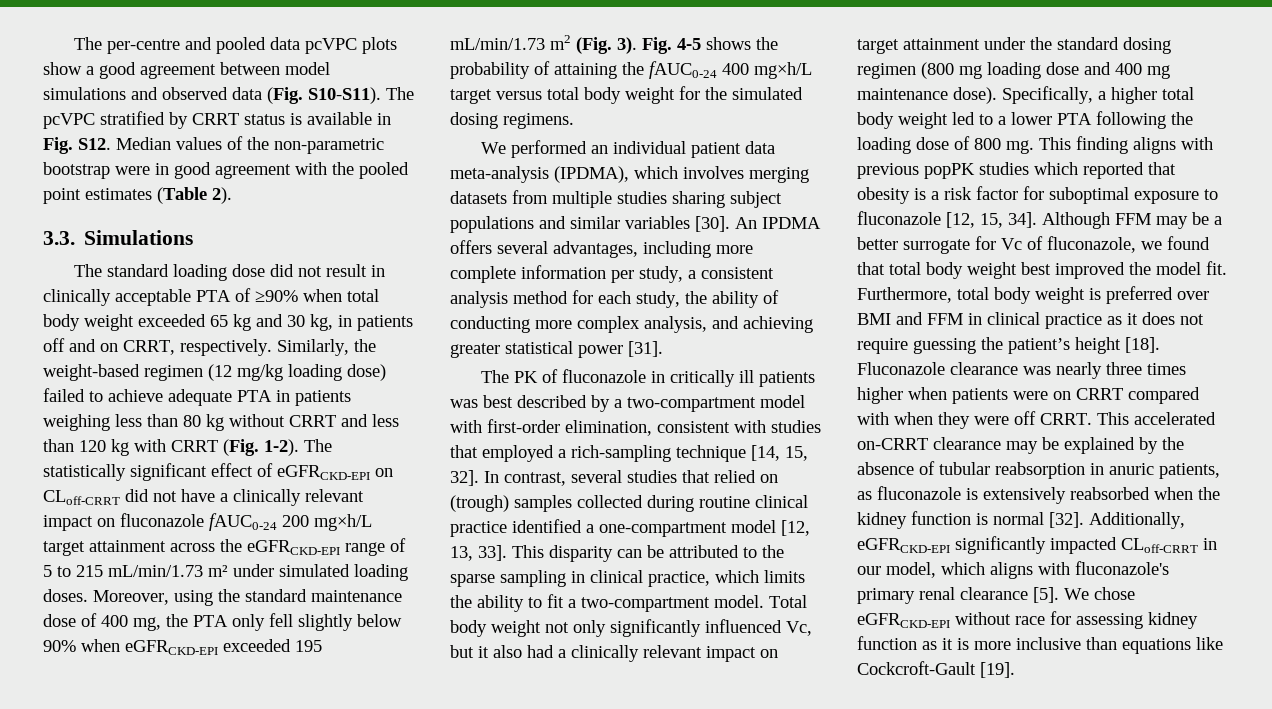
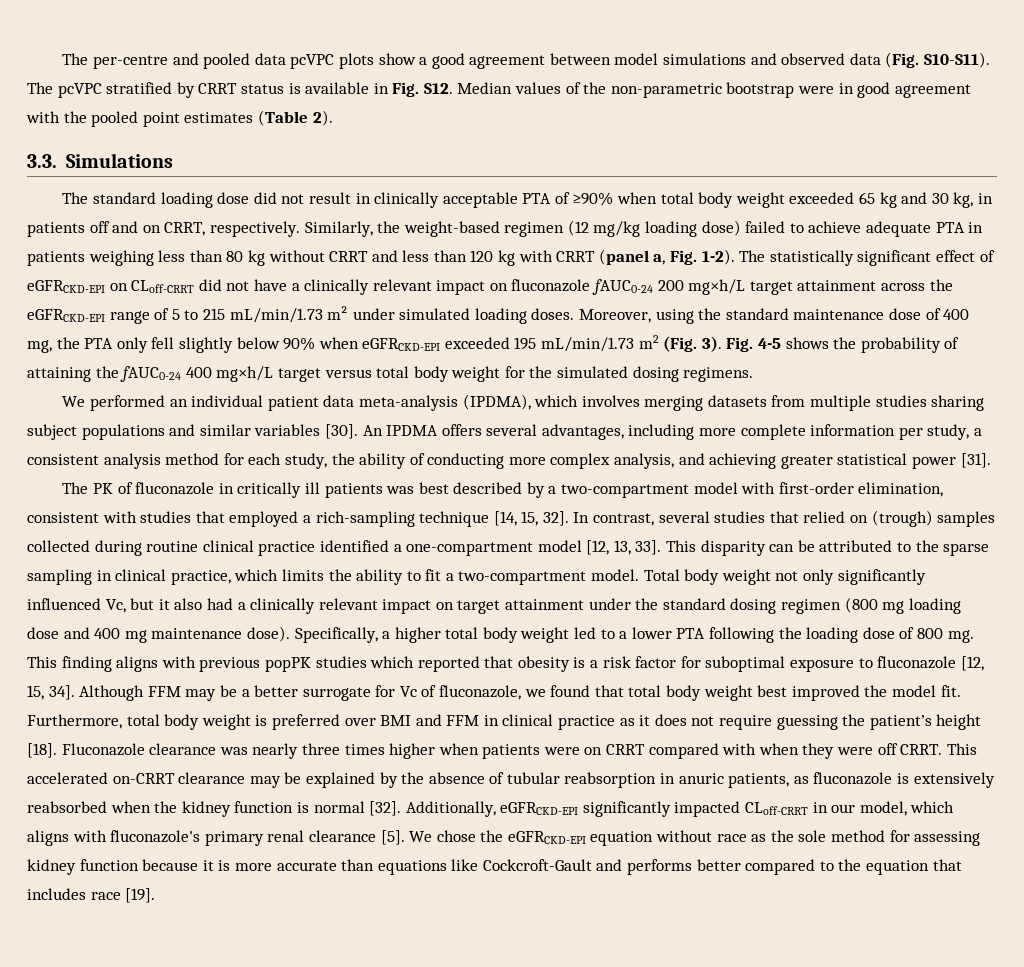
- Similarly, the weight-based regimen (12 mg/kg loading dose) failed to achieve adequate PTA in patients weighing less than 80 kg without CRRT and less than 120 kg with CRRT (Fig. 1-2).
+ Similarly, the weight-based regimen (12 mg/kg loading dose) failed to achieve adequate PTA in patients weighing less than 80 kg without CRRT and less than 120 kg with CRRT (panel a, Fig. 1-2).
- We chose eGFRCKD-EPI without race for assessing kidney function as it is more inclusive than equations like Cockcroft-Gault [19].
+ We chose the eGFRCKD-EPI equation without race as the sole method for assessing kidney function because it is more accurate than equations like Cockcroft-Gault and performs better compared to the equation that includes race [19].

